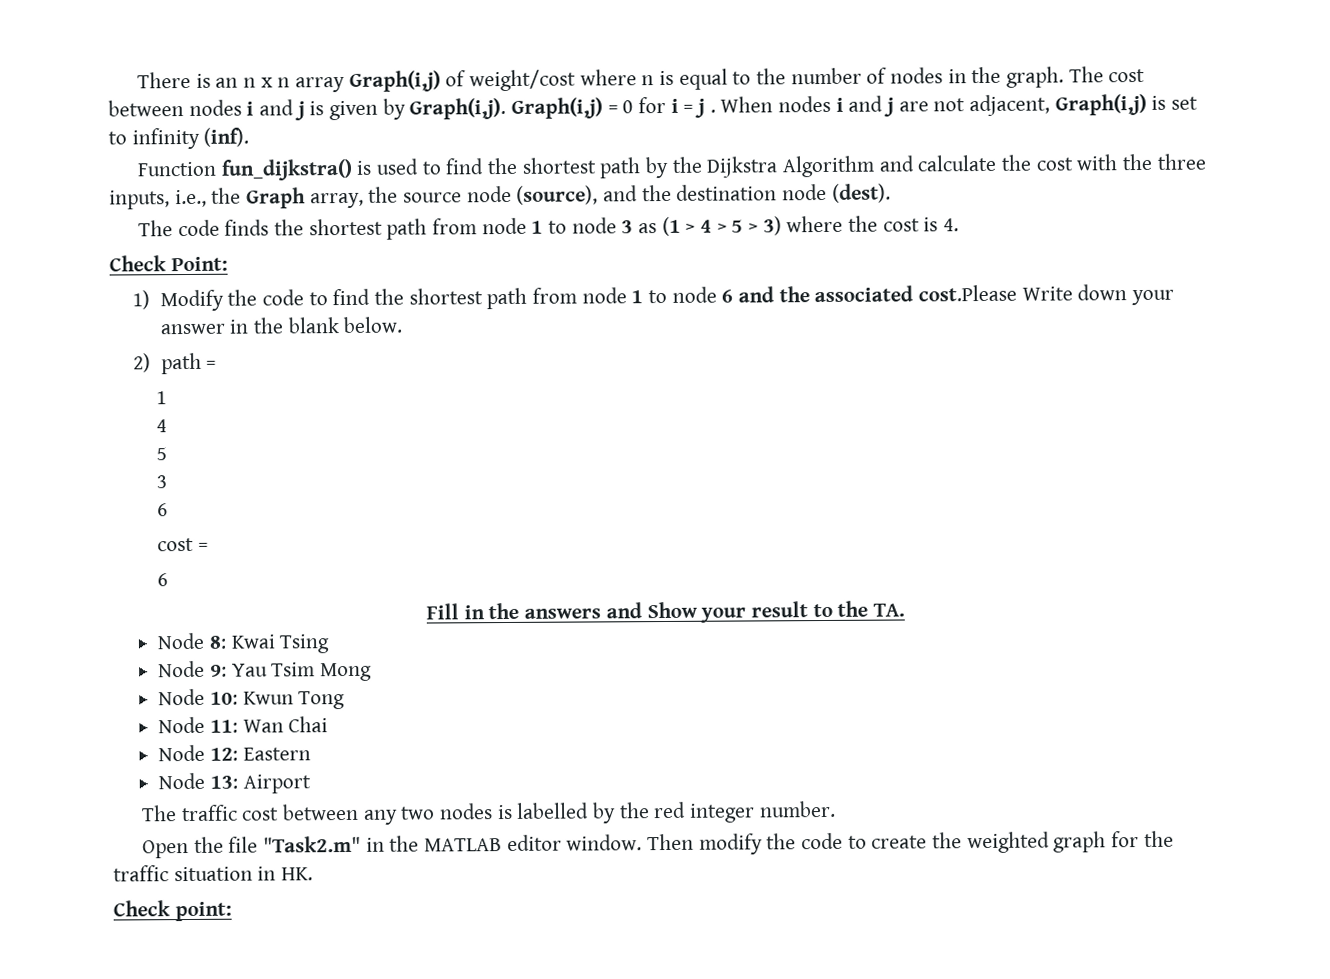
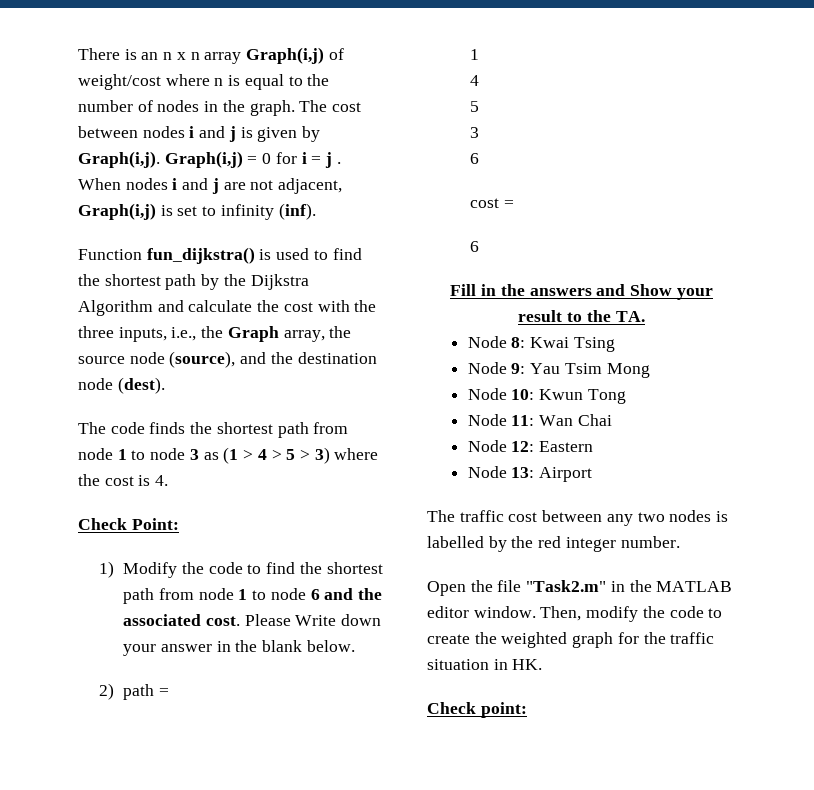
- 1) Modify the code to find the shortest path from node 1 to node 6 and the associated cost.Please Write down your answer in the blank below.
+ 1) Modify the code to find the shortest path from node 1 to node 6 and the associated cost. Please Write down your answer in the blank below.
- Then modify the code to create the weighted graph for the traffic situation in HK.
+ Then, modify the code to create the weighted graph for the traffic situation in HK.

